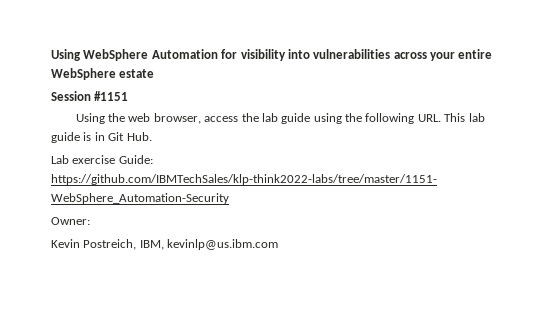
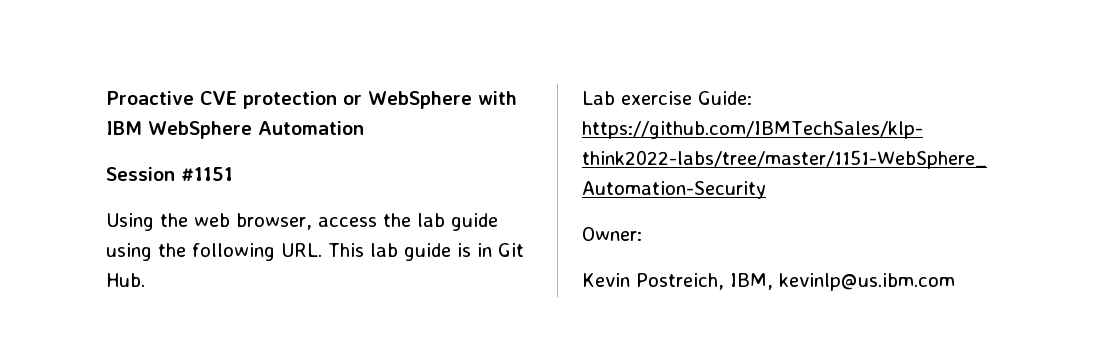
- Using WebSphere Automation for visibility into vulnerabilities across your entire WebSphere estate
+ Proactive CVE protection or WebSphere with IBM WebSphere Automation

